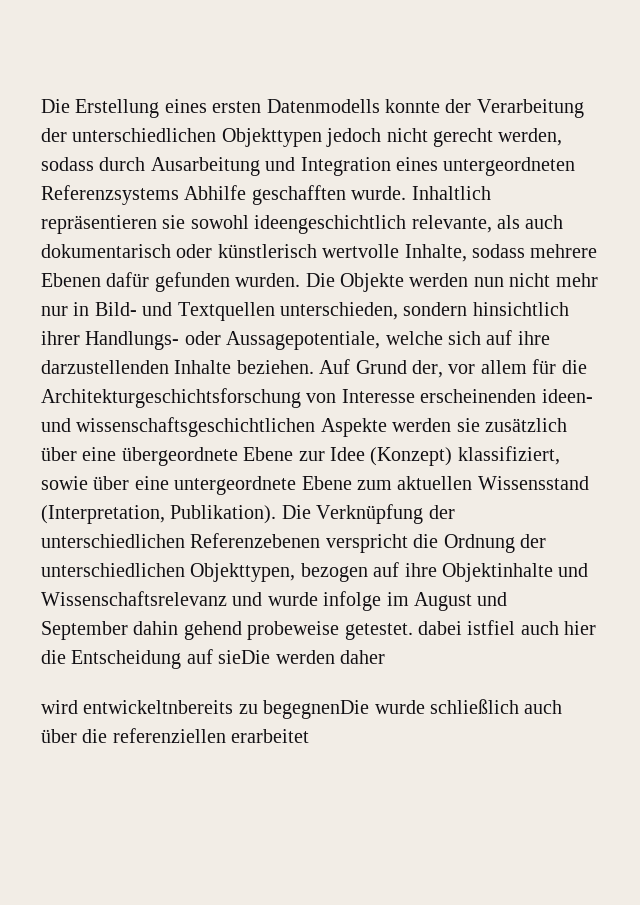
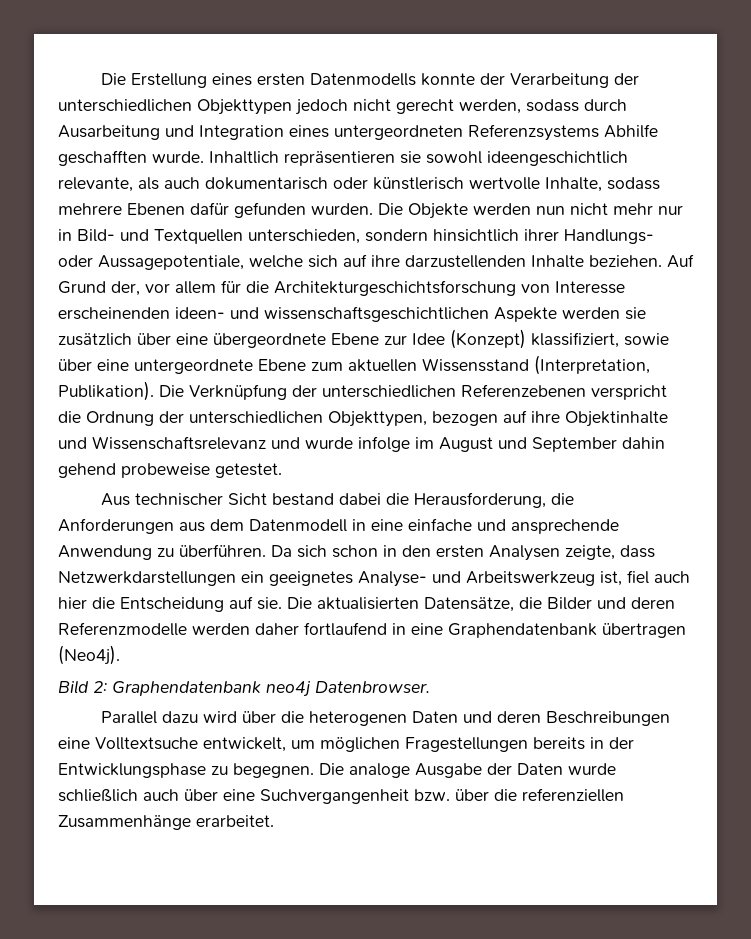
- Die Verknüpfung der unterschiedlichen Referenzebenen verspricht die Ordnung der unterschiedlichen Objekttypen, bezogen auf ihre Objektinhalte und Wissenschaftsrelevanz und wurde infolge im August und September dahin gehend probeweise getestet. dabei istfiel auch hier die Entscheidung auf sieDie werden daher
- wird entwickeltnbereits zu begegnenDie wurde schließlich auch über die referenziellen erarbeitet
+ Die Verknüpfung der unterschiedlichen Referenzebenen verspricht die Ordnung der unterschiedlichen Objekttypen, bezogen auf ihre Objektinhalte und Wissenschaftsrelevanz und wurde infolge im August und September dahin gehend probeweise getestet.
+ Aus technischer Sicht bestand dabei die Herausforderung, die Anforderungen aus dem Datenmodell in eine einfache und ansprechende Anwendung zu überführen. Da sich schon in den ersten Analysen zeigte, dass Netzwerkdarstellungen ein geeignetes Analyse- und Arbeitswerkzeug ist, fiel auch hier die Entscheidung auf sie. Die aktualisierten Datensätze, die Bilder und deren Referenzmodelle werden daher fortlaufend in eine Graphendatenbank übertragen (Neo4j).
+ Bild 2: Graphendatenbank neo4j Datenbrowser.
+ Parallel dazu wird über die heterogenen Daten und deren Beschreibungen eine Volltextsuche entwickelt, um möglichen Fragestellungen bereits in der Entwicklungsphase zu begegnen. Die analoge Ausgabe der Daten wurde schließlich auch über eine Suchvergangenheit bzw. über die referenziellen Zusammenhänge erarbeitet.

